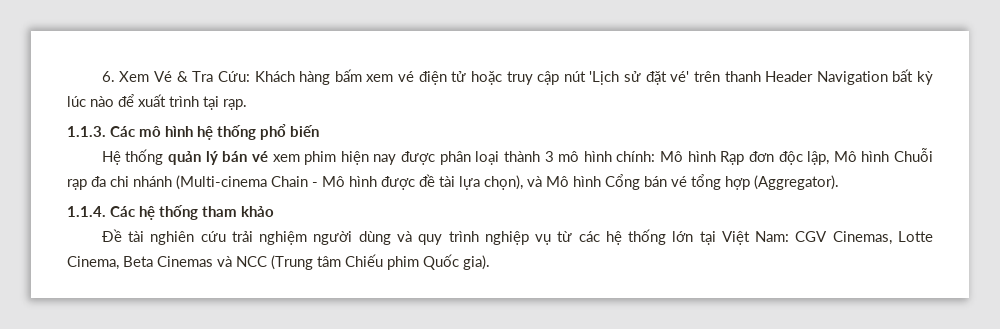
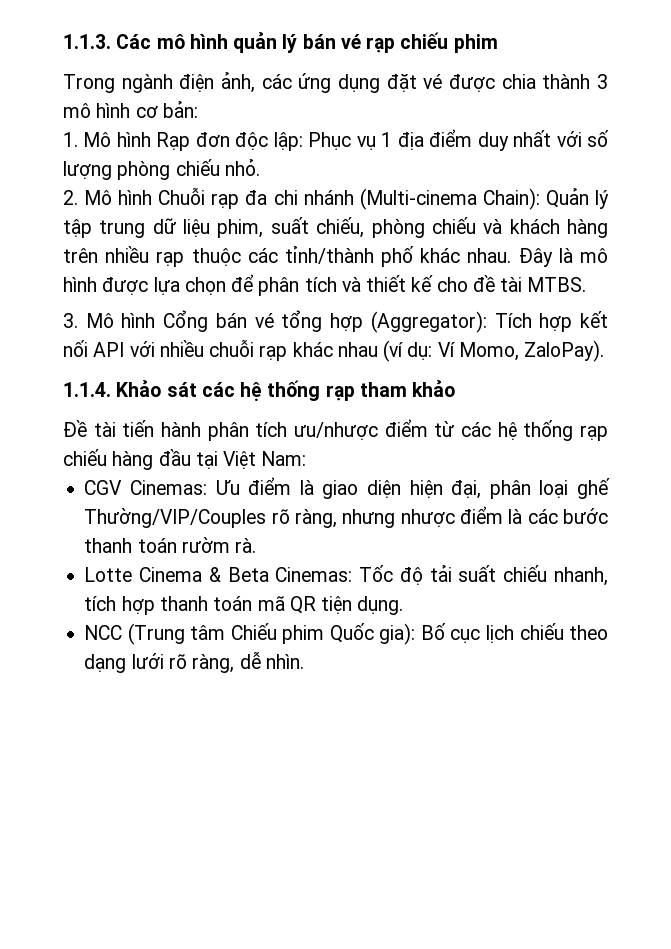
- 6. Xem Vé & Tra Cứu: Khách hàng bấm xem vé điện tử hoặc truy cập nút 'Lịch sử đặt vé' trên thanh Header Navigation bất kỳ lúc nào để xuất trình tại rạp.
- 1.1.3. Các mô hình hệ thống phổ biến
- Hệ thống quản lý bán vé xem phim hiện nay được phân loại thành 3 mô hình chính: Mô hình Rạp đơn độc lập, Mô hình Chuỗi rạp đa chi nhánh (Multi-cinema Chain - Mô hình được đề tài lựa chọn), và Mô hình Cổng bán vé tổng hợp (Aggregator).
- 1.1.4. Các hệ thống tham khảo
+ 1.1.3. Các mô hình quản lý bán vé rạp chiếu phim
+ Trong ngành điện ảnh, các ứng dụng đặt vé được chia thành 3 mô hình cơ bản:
+ 1. Mô hình Rạp đơn độc lập: Phục vụ 1 địa điểm duy nhất với số lượng phòng chiếu nhỏ.
+ 2. Mô hình Chuỗi rạp đa chi nhánh (Multi-cinema Chain): Quản lý tập trung dữ liệu phim, suất chiếu, phòng chiếu và khách hàng trên nhiều rạp thuộc các tỉnh/thành phố khác nhau. Đây là mô hình được lựa chọn để phân tích và thiết kế cho đề tài MTBS.
+ 3. Mô hình Cổng bán vé tổng hợp (Aggregator): Tích hợp kết nối API với nhiều chuỗi rạp khác nhau (ví dụ: Ví Momo, ZaloPay).
+ 1.1.4. Khảo sát các hệ thống rạp tham khảo
- Đề tài nghiên cứu trải nghiệm người dùng và quy trình nghiệp vụ từ các hệ thống lớn tại Việt Nam: CGV Cinemas, Lotte Cinema, Beta Cinemas và NCC (Trung tâm Chiếu phim Quốc gia).
+ Đề tài tiến hành phân tích ưu/nhược điểm từ các hệ thống rạp chiếu hàng đầu tại Việt Nam:
+ CGV Cinemas: Ưu điểm là giao diện hiện đại, phân loại ghế Thường/VIP/Couples rõ ràng, nhưng nhược điểm là các bước thanh toán rườm rà.
+ Lotte Cinema & Beta Cinemas: Tốc độ tải suất chiếu nhanh, tích hợp thanh toán mã QR tiện dụng.
+ NCC (Trung tâm Chiếu phim Quốc gia): Bố cục lịch chiếu theo dạng lưới rõ ràng, dễ nhìn.

